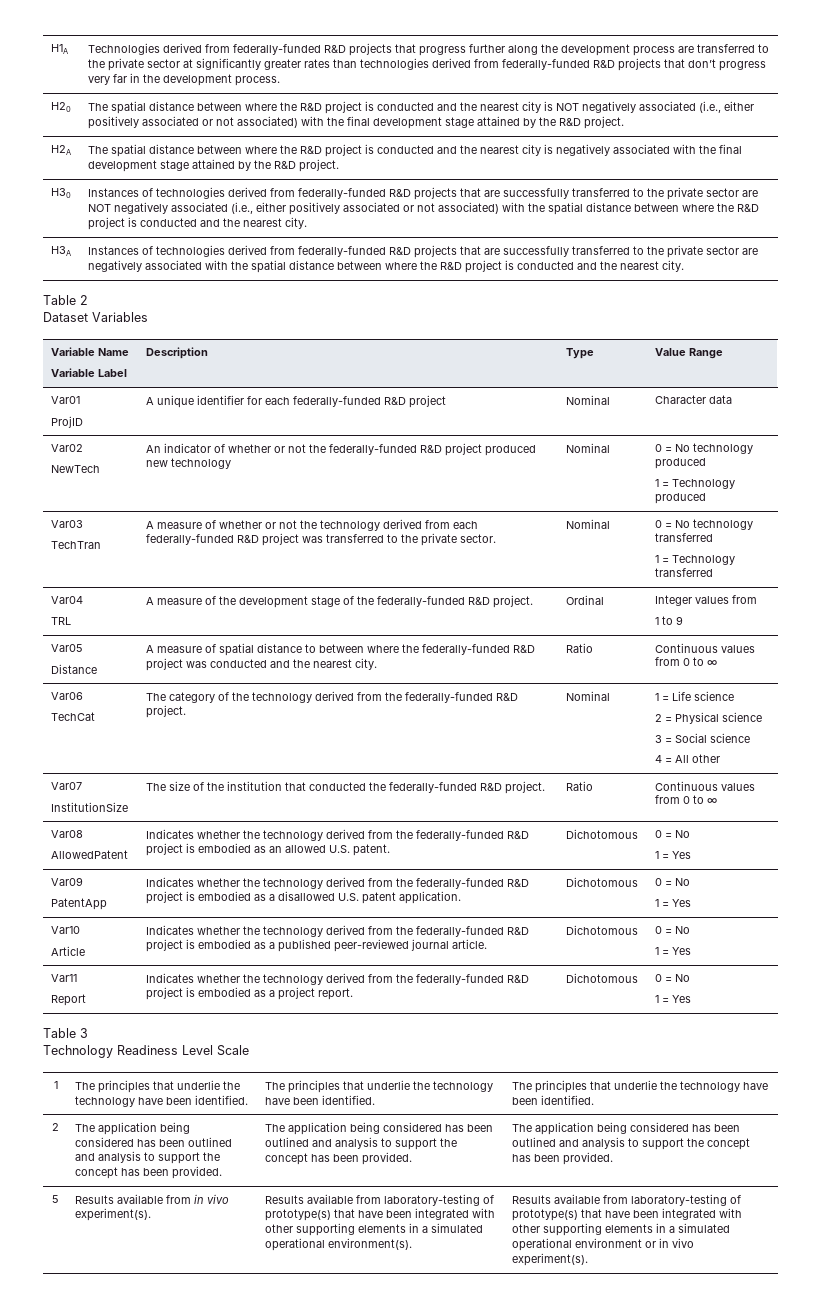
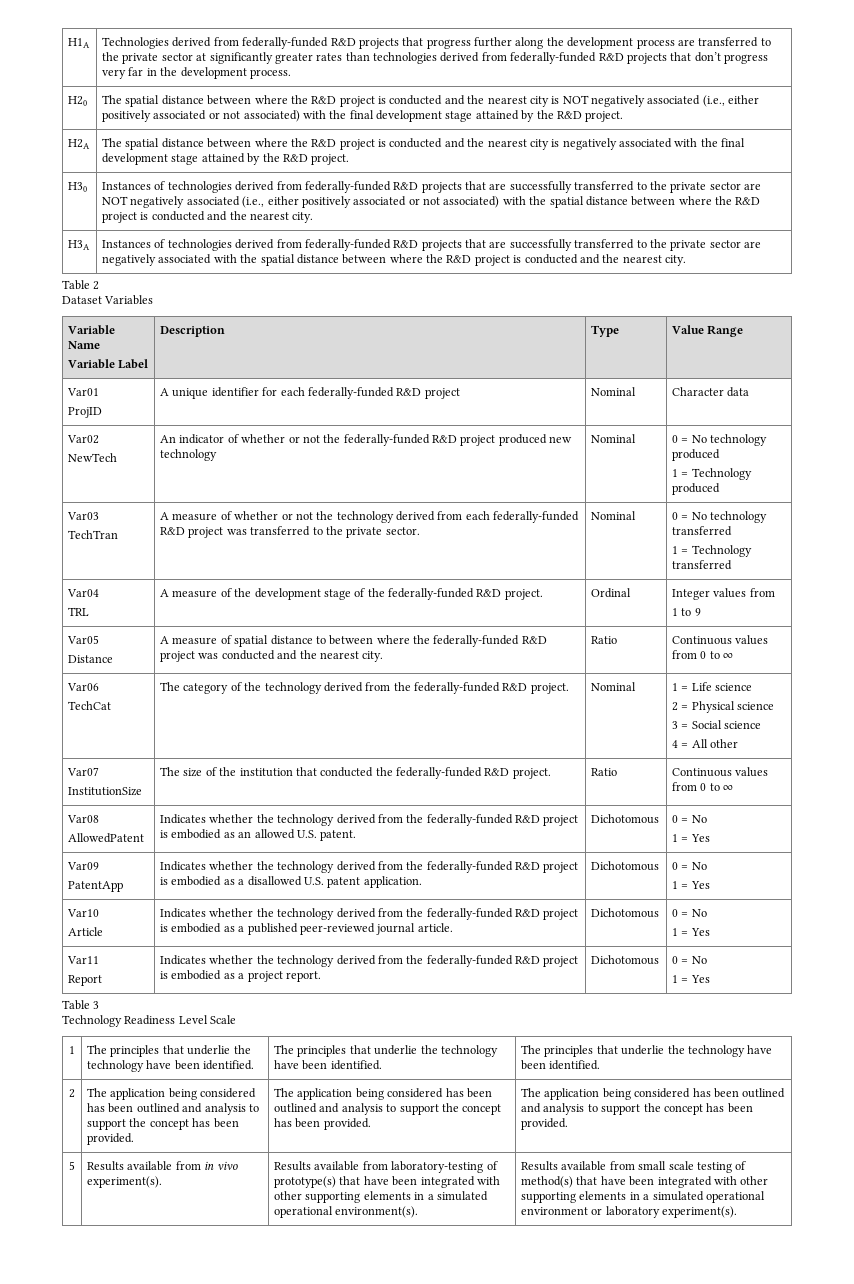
- Results available from laboratory-testing of prototype(s) that have been integrated with other supporting elements in a simulated operational environment or in vivo experiment(s).
+ Results available from small scale testing of method(s) that have been integrated with other supporting elements in a simulated operational environment or laboratory experiment(s).

